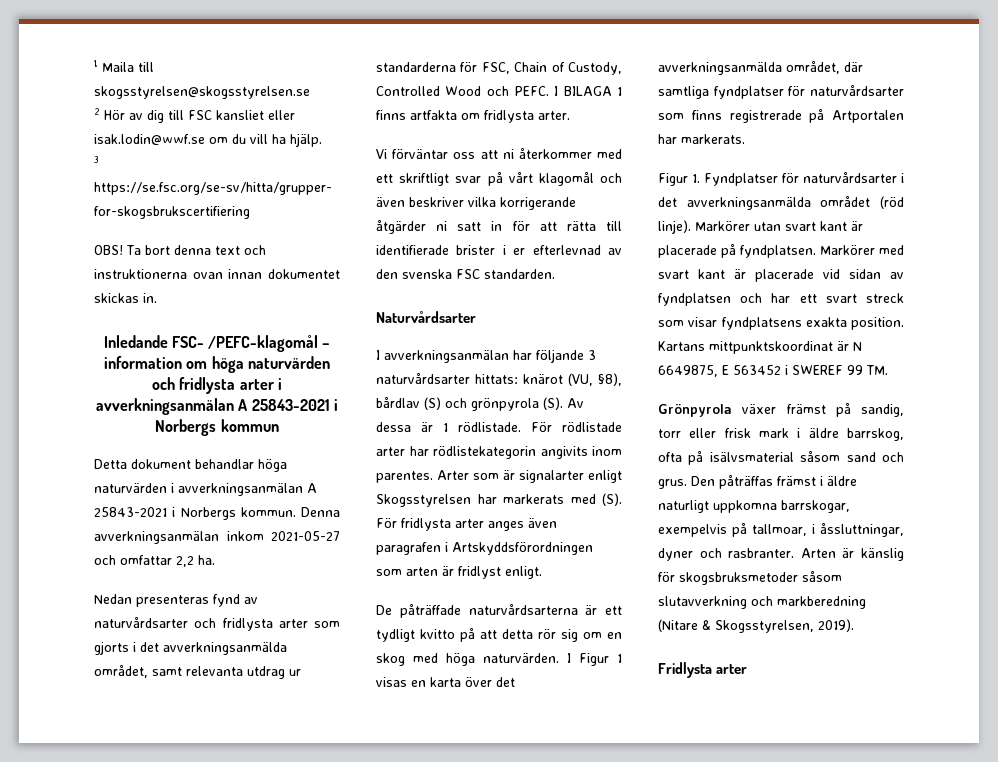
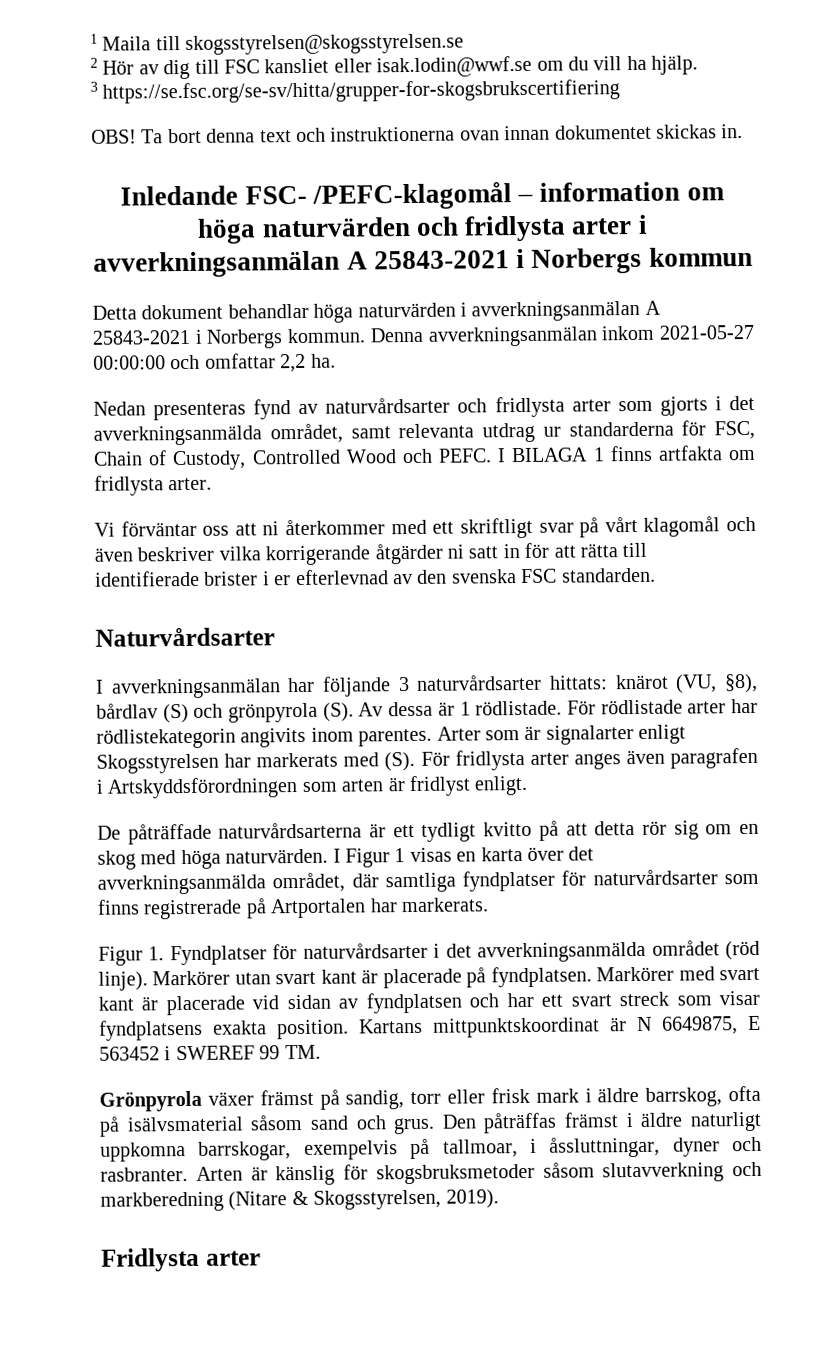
- Denna avverkningsanmälan inkom 2021-05-27 och omfattar 2,2 ha.
+ Denna avverkningsanmälan inkom 2021-05-27 00:00:00 och omfattar 2,2 ha.

